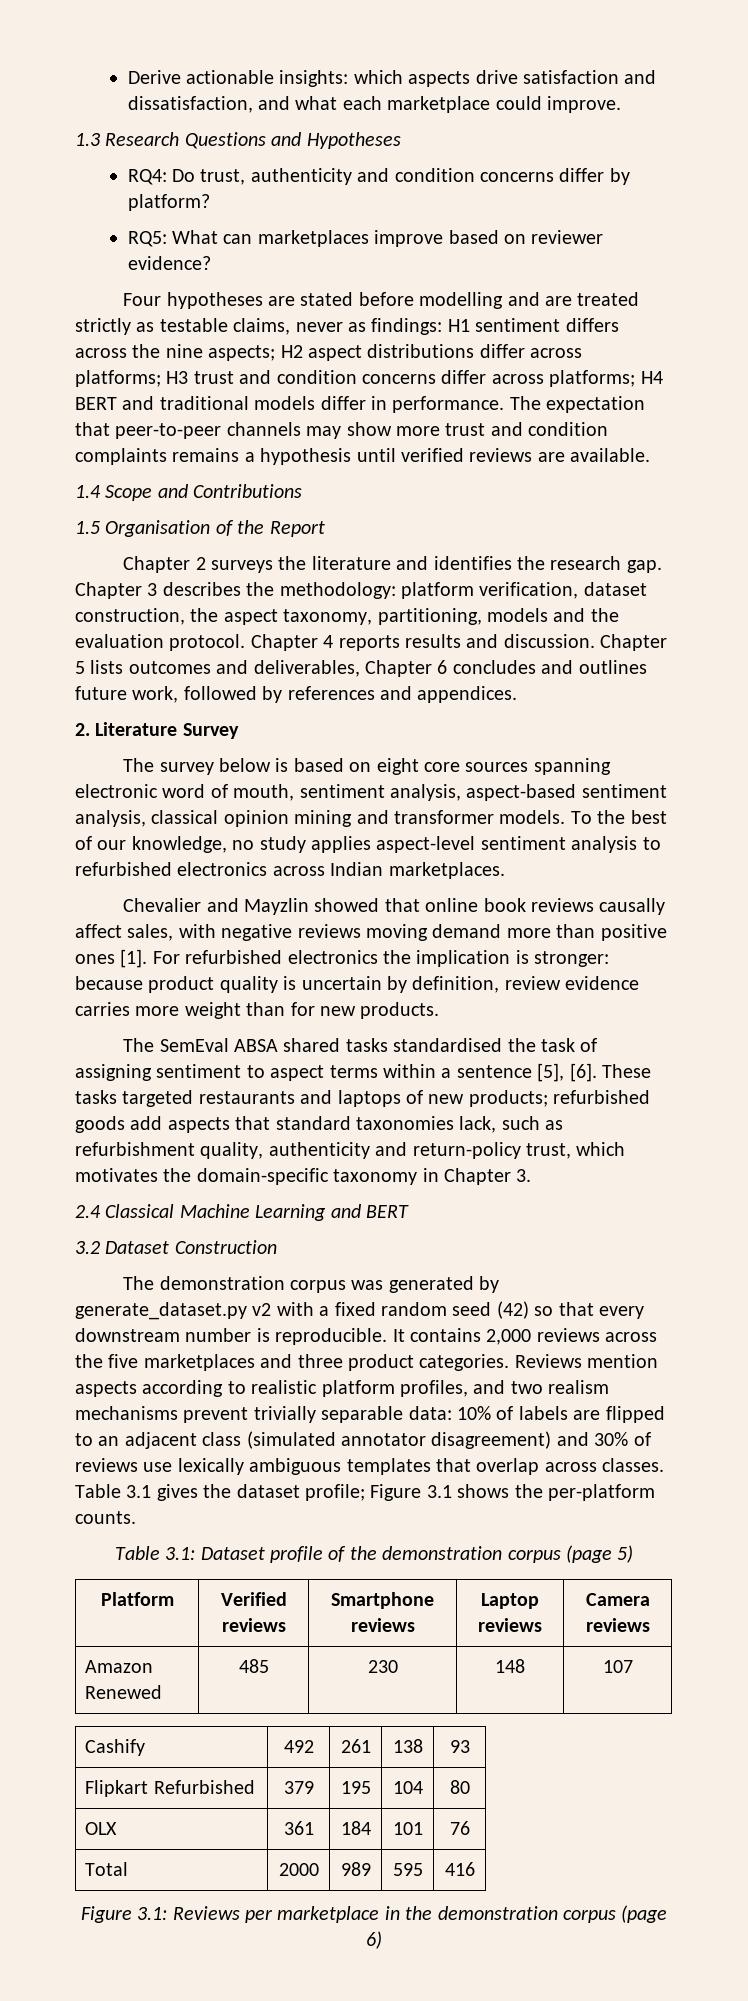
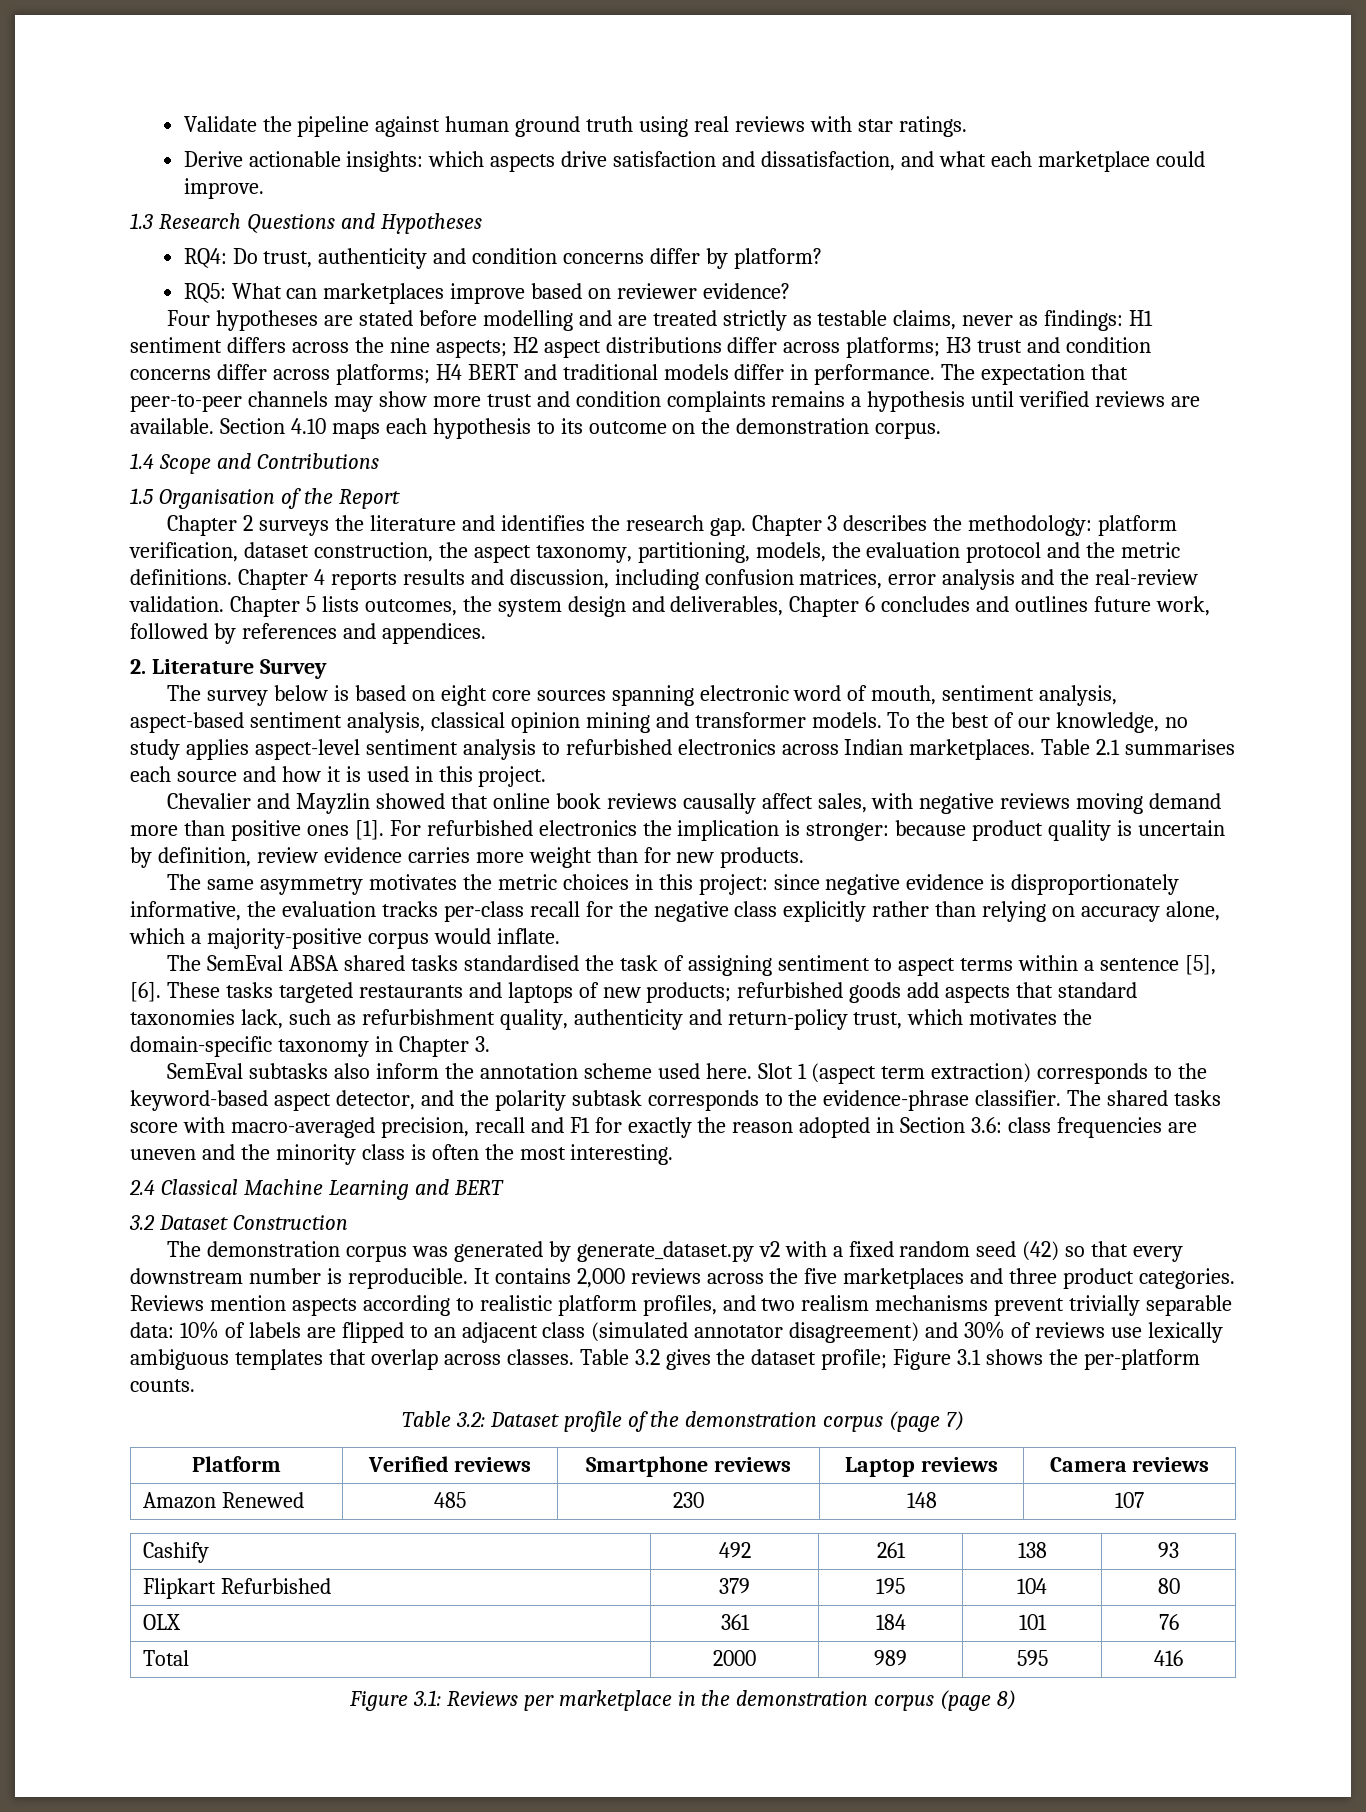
+ Validate the pipeline against human ground truth using real reviews with star ratings.
+ Section 4.10 maps each hypothesis to its outcome on the demonstration corpus.
- Chapter 3 describes the methodology: platform verification, dataset construction, the aspect taxonomy, partitioning, models and the evaluation protocol.
+ Chapter 3 describes the methodology: platform verification, dataset construction, the aspect taxonomy, partitioning, models, the evaluation protocol and the metric definitions.
- Chapter 4 reports results and discussion. Chapter 5 lists outcomes and deliverables, Chapter 6 concludes and outlines future work, followed by references and appendices.
+ Chapter 4 reports results and discussion, including confusion matrices, error analysis and the real-review validation. Chapter 5 lists outcomes, the system design and deliverables, Chapter 6 concludes and outlines future work, followed by references and appendices.
+ Table 2.1 summarises each source and how it is used in this project.
+ The same asymmetry motivates the metric choices in this project: since negative evidence is disproportionately informative, the evaluation tracks per-class recall for the negative class explicitly rather than relying on accuracy alone, which a majority-positive corpus would inflate.
+ SemEval subtasks also inform the annotation scheme used here. Slot 1 (aspect term extraction) corresponds to the keyword-based aspect detector, and the polarity subtask corresponds to the evidence-phrase classifier. The shared tasks score with macro-averaged precision, recall and F1 for exactly the reason adopted in Section 3.6: class frequencies are uneven and the minority class is often the most interesting.
- Table 3.1 gives the dataset profile; Figure 3.1 shows the per-platform counts.
+ Table 3.2 gives the dataset profile; Figure 3.1 shows the per-platform counts.
- Table 3.1: Dataset profile of the demonstration corpus (page 5)
+ Table 3.2: Dataset profile of the demonstration corpus (page 7)
- Figure 3.1: Reviews per marketplace in the demonstration corpus (page 6)
+ Figure 3.1: Reviews per marketplace in the demonstration corpus (page 8)

